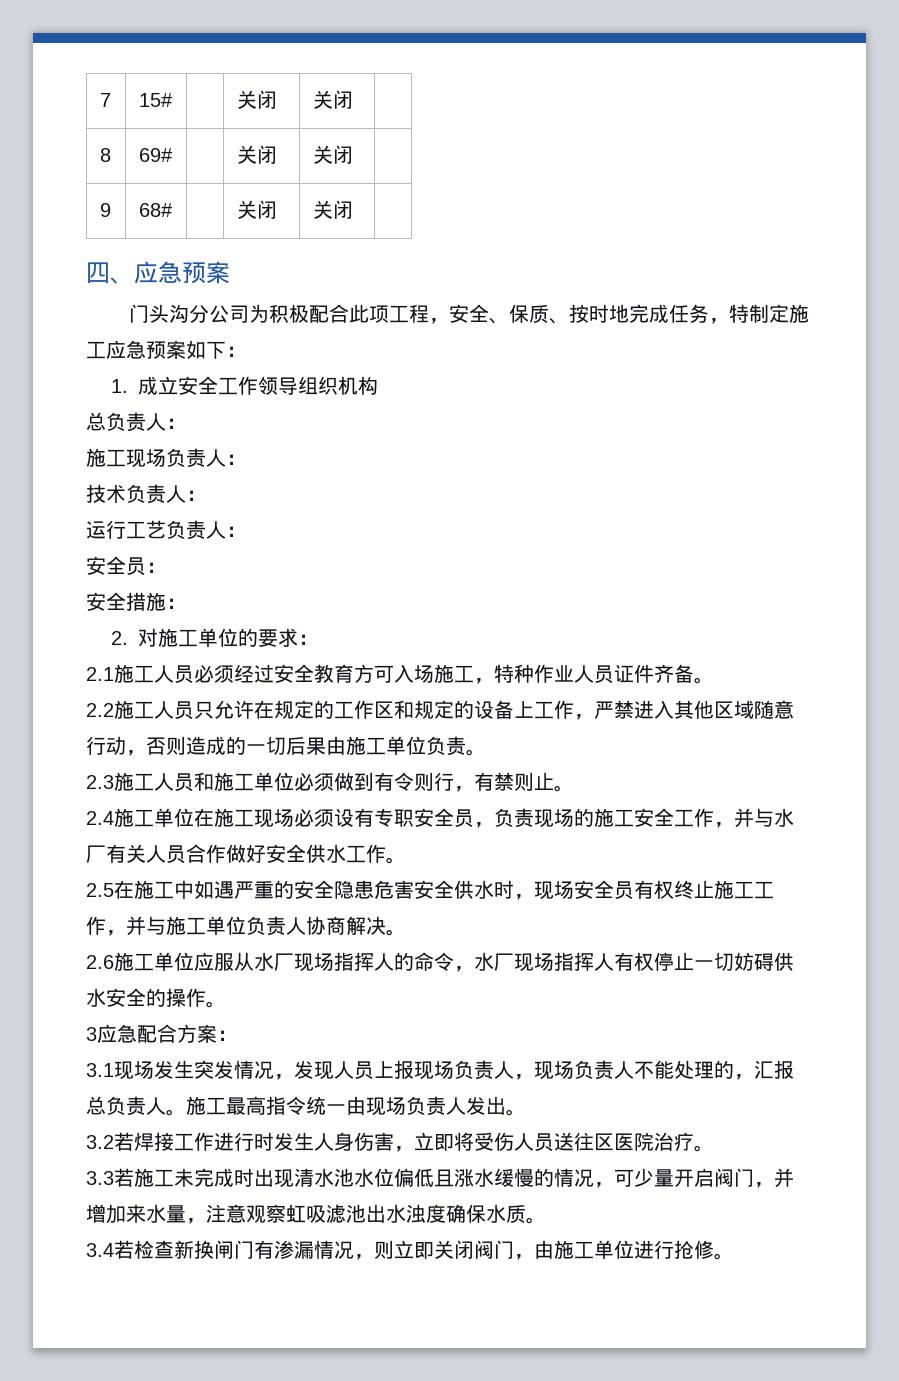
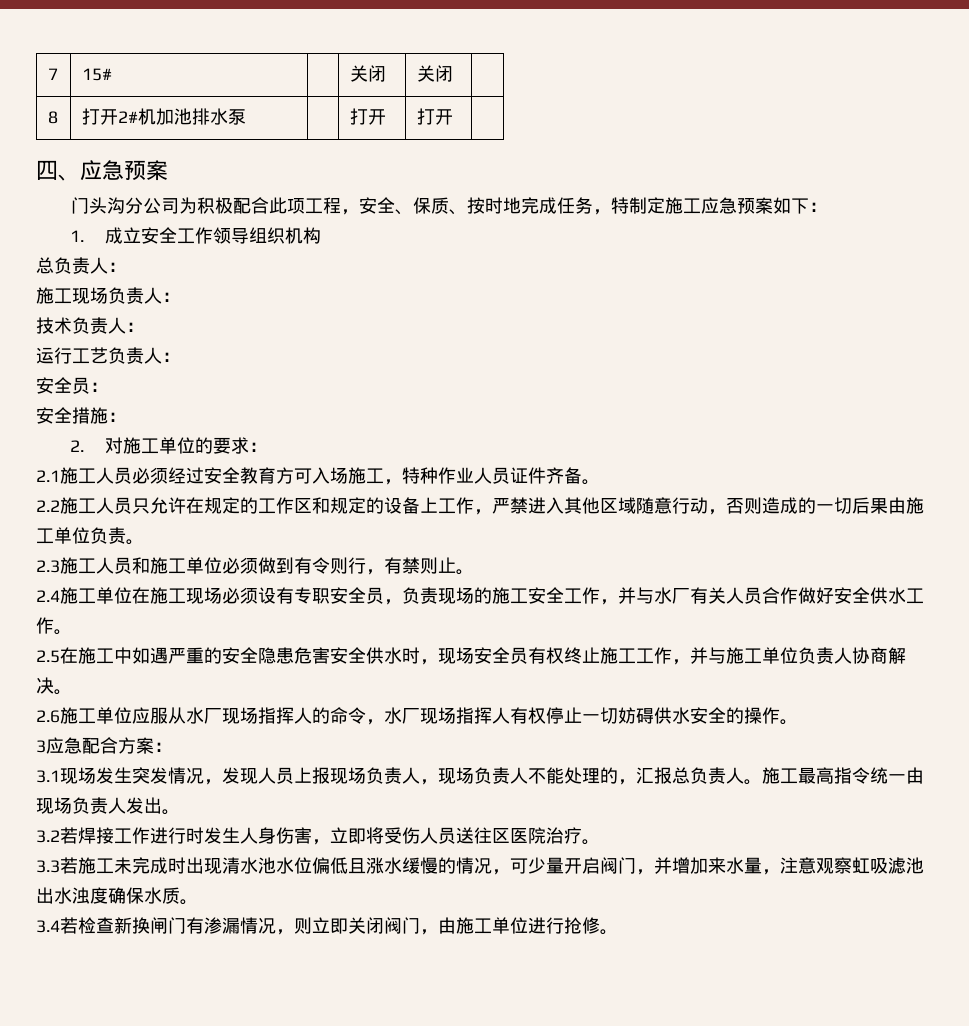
- 8 | 69# | | 关闭 | 关闭 |
- 9 | 68# | | 关闭 | 关闭 |
+ 8 | 打开2#机加池排水泵 | | 打开 | 打开 |

